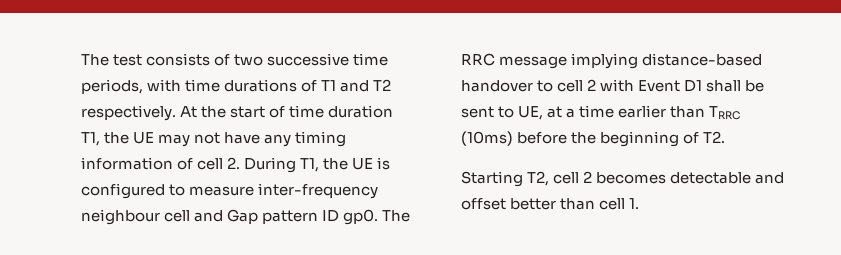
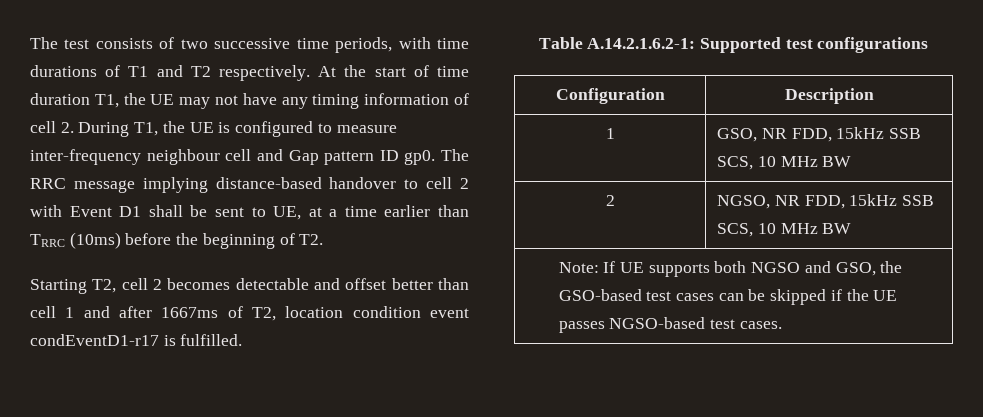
- Starting T2, cell 2 becomes detectable and offset better than cell 1.
+ Starting T2, cell 2 becomes detectable and offset better than cell 1 and after 1667ms of T2, location condition event condEventD1-r17 is fulfilled.
+ Table A.14.2.1.6.2-1: Supported test configurations
+ Configuration | Description
+ 1 | GSO, NR FDD, 15kHz SSB SCS, 10 MHz BW
+ 2 | NGSO, NR FDD, 15kHz SSB SCS, 10 MHz BW
+ Note: If UE supports both NGSO and GSO, the GSO-based test cases can be skipped if the UE passes NGSO-based test cases.

